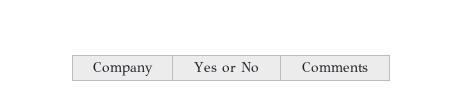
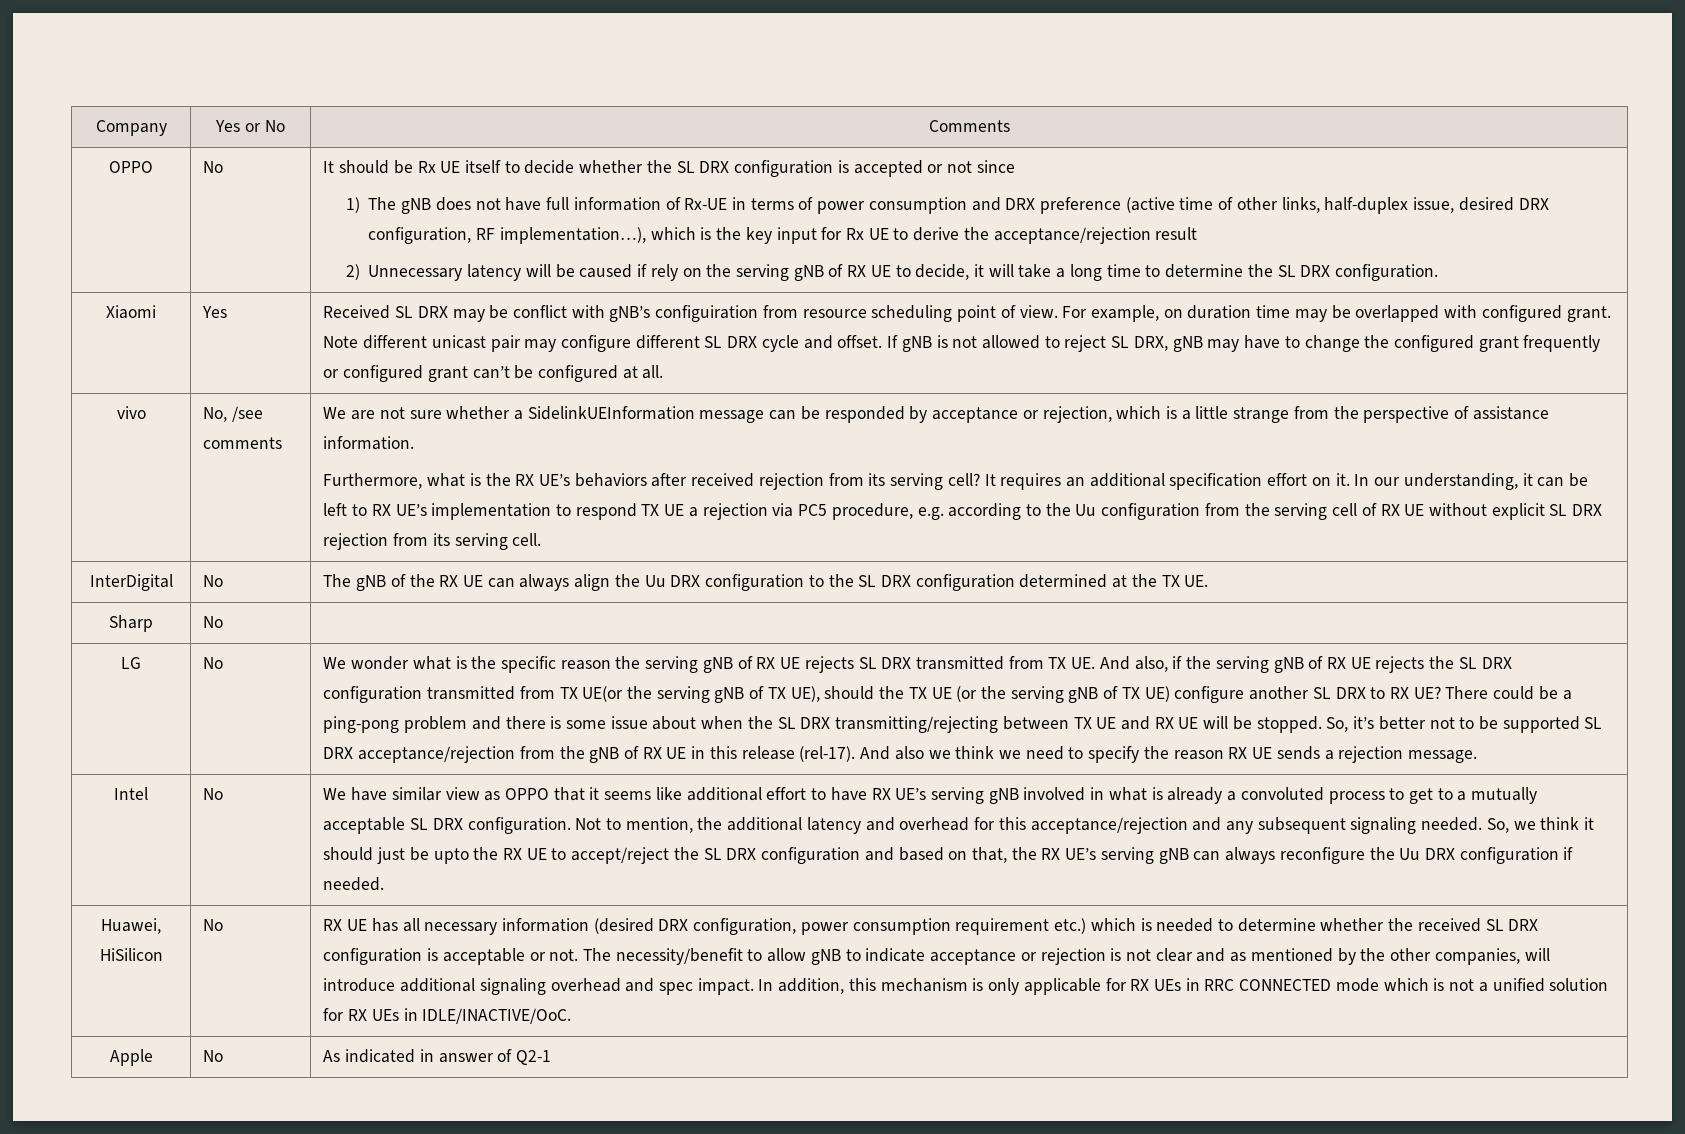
+ OPPO | No | It should be Rx UE itself to decide whether the SL DRX configuration is accepted or not since
+ 1) The gNB does not have full information of Rx-UE in terms of power consumption and DRX preference (active time of other links, half-duplex issue, desired DRX configuration, RF implementation…), which is the key input for Rx UE to derive the acceptance/rejection result
+ 2) Unnecessary latency will be caused if rely on the serving gNB of RX UE to decide, it will take a long time to determine the SL DRX configuration.
+ Xiaomi | Yes | Received SL DRX may be conflict with gNB’s configuiration from resource scheduling point of view. For example, on duration time may be overlapped with configured grant. Note different unicast pair may configure different SL DRX cycle and offset. If gNB is not allowed to reject SL DRX, gNB may have to change the configured grant frequently or configured grant can’t be configured at all.
+ vivo | No, /see comments | We are not sure whether a SidelinkUEInformation message can be responded by acceptance or rejection, which is a little strange from the perspective of assistance information.
+ Furthermore, what is the RX UE’s behaviors after received rejection from its serving cell? It requires an additional specification effort on it. In our understanding, it can be left to RX UE’s implementation to respond TX UE a rejection via PC5 procedure, e.g. according to the Uu configuration from the serving cell of RX UE without explicit SL DRX rejection from its serving cell.
+ InterDigital | No | The gNB of the RX UE can always align the Uu DRX configuration to the SL DRX configuration determined at the TX UE.
+ Sharp | No |
+ LG | No | We wonder what is the specific reason the serving gNB of RX UE rejects SL DRX transmitted from TX UE. And also, if the serving gNB of RX UE rejects the SL DRX configuration transmitted from TX UE(or the serving gNB of TX UE), should the TX UE (or the serving gNB of TX UE) configure another SL DRX to RX UE? There could be a ping-pong problem and there is some issue about when the SL DRX transmitting/rejecting between TX UE and RX UE will be stopped. So, it’s better not to be supported SL DRX acceptance/rejection from the gNB of RX UE in this release (rel-17). And also we think we need to specify the reason RX UE sends a rejection message.
+ Intel | No | We have similar view as OPPO that it seems like additional effort to have RX UE’s serving gNB involved in what is already a convoluted process to get to a mutually acceptable SL DRX configuration. Not to mention, the additional latency and overhead for this acceptance/rejection and any subsequent signaling needed. So, we think it should just be upto the RX UE to accept/reject the SL DRX configuration and based on that, the RX UE’s serving gNB can always reconfigure the Uu DRX configuration if needed.
+ Huawei, HiSilicon | No | RX UE has all necessary information (desired DRX configuration, power consumption requirement etc.) which is needed to determine whether the received SL DRX configuration is acceptable or not. The necessity/benefit to allow gNB to indicate acceptance or rejection is not clear and as mentioned by the other companies, will introduce additional signaling overhead and spec impact. In addition, this mechanism is only applicable for RX UEs in RRC CONNECTED mode which is not a unified solution for RX UEs in IDLE/INACTIVE/OoC.
+ Apple | No | As indicated in answer of Q2-1

